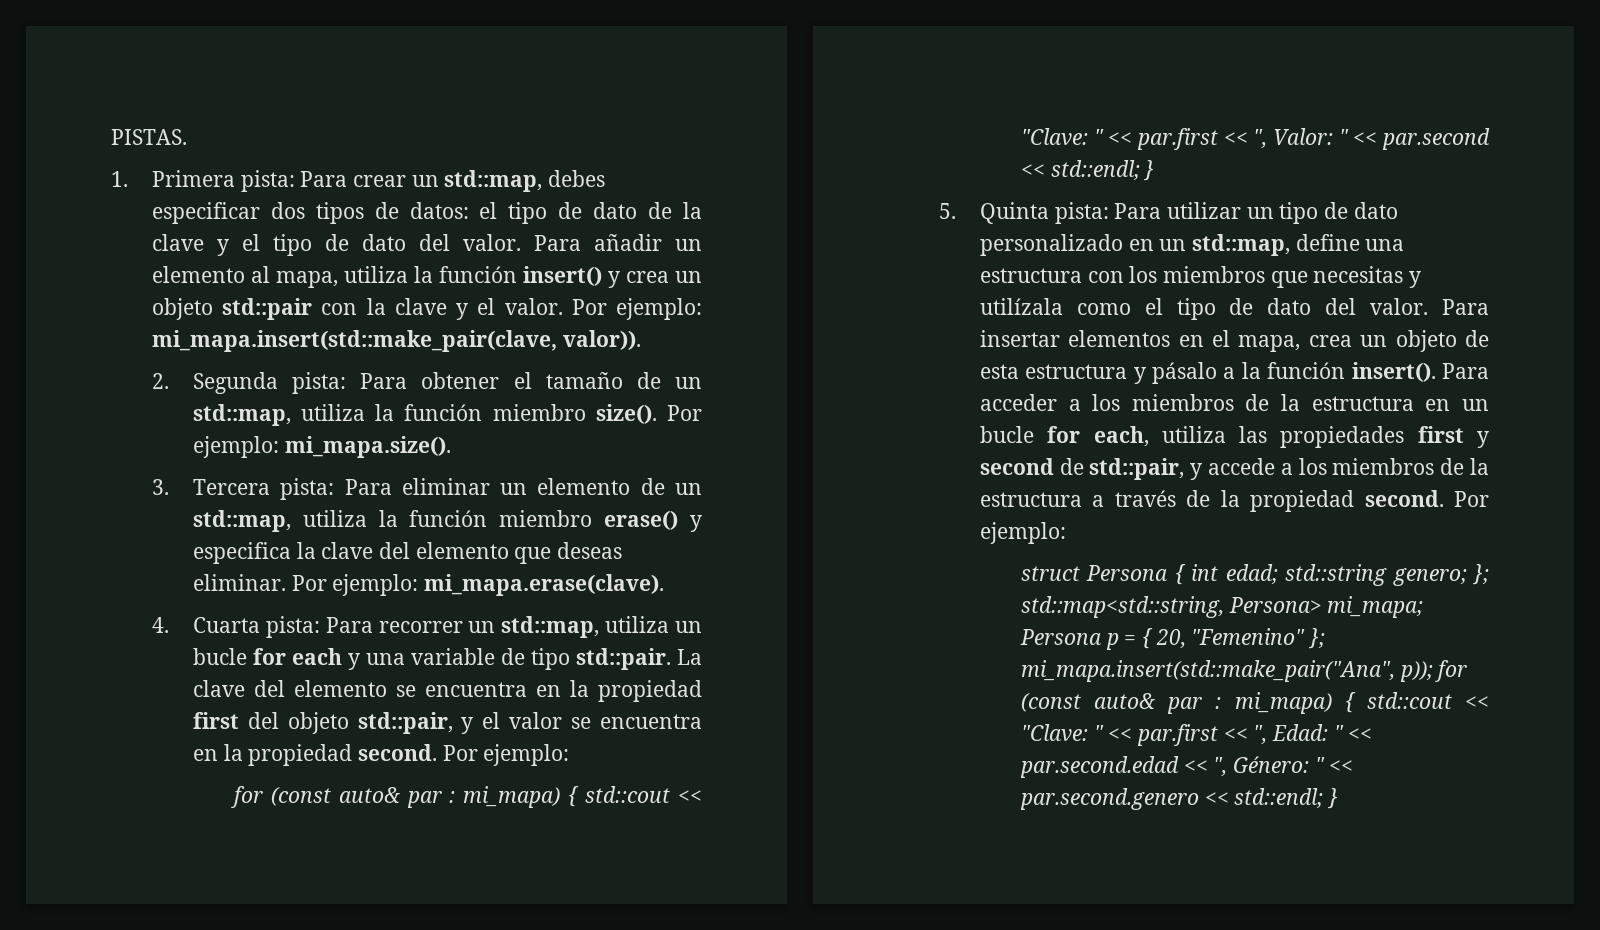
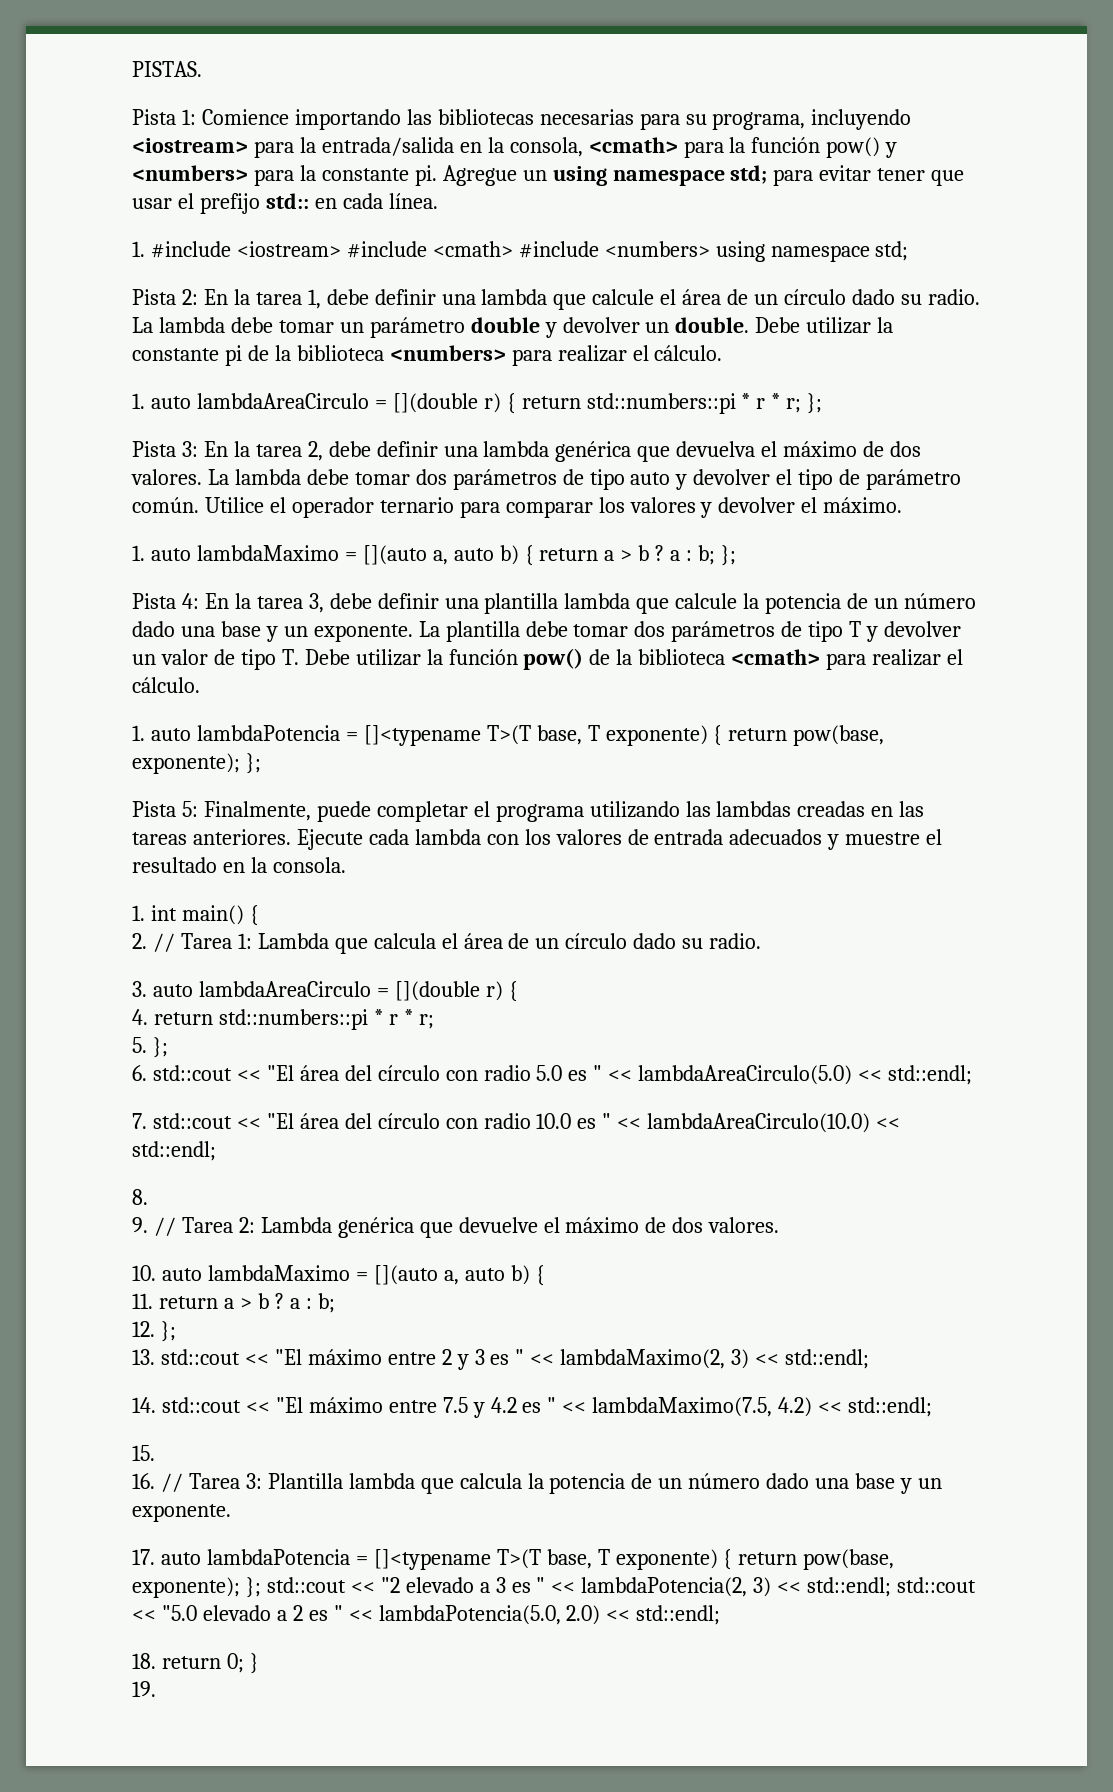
- 1. Primera pista: Para crear un std::map, debes especificar dos tipos de datos: el tipo de dato de la clave y el tipo de dato del valor. Para añadir un elemento al mapa, utiliza la función insert() y crea un objeto std::pair con la clave y el valor. Por ejemplo: mi_mapa.insert(std::make_pair(clave, valor)).
- 2. Segunda pista: Para obtener el tamaño de un std::map, utiliza la función miembro size(). Por ejemplo: mi_mapa.size().
- 3. Tercera pista: Para eliminar un elemento de un std::map, utiliza la función miembro erase() y especifica la clave del elemento que deseas eliminar. Por ejemplo: mi_mapa.erase(clave).
- 4. Cuarta pista: Para recorrer un std::map, utiliza un bucle for each y una variable de tipo std::pair. La clave del elemento se encuentra en la propiedad first del objeto std::pair, y el valor se encuentra en la propiedad second. Por ejemplo:
- for (const auto& par : mi_mapa) { std::cout << "Clave: " << par.first << ", Valor: " << par.second << std::endl; }
- 5. Quinta pista: Para utilizar un tipo de dato personalizado en un std::map, define una estructura con los miembros que necesitas y utilízala como el tipo de dato del valor. Para insertar elementos en el mapa, crea un objeto de esta estructura y pásalo a la función insert(). Para acceder a los miembros de la estructura en un bucle for each, utiliza las propiedades first y second de std::pair, y accede a los miembros de la estructura a través de la propiedad second. Por ejemplo:
- struct Persona { int edad; std::string genero; }; std::map<std::string, Persona> mi_mapa; Persona p = { 20, "Femenino" }; mi_mapa.insert(std::make_pair("Ana", p)); for (const auto& par : mi_mapa) { std::cout << "Clave: " << par.first << ", Edad: " << par.second.edad << ", Género: " << par.second.genero << std::endl; }
+ Pista 1: Comience importando las bibliotecas necesarias para su programa, incluyendo <iostream> para la entrada/salida en la consola, <cmath> para la función pow() y <numbers> para la constante pi. Agregue un using namespace std; para evitar tener que usar el prefijo std:: en cada línea.
+ 1. #include <iostream> #include <cmath> #include <numbers> using namespace std;
+ Pista 2: En la tarea 1, debe definir una lambda que calcule el área de un círculo dado su radio. La lambda debe tomar un parámetro double y devolver un double. Debe utilizar la constante pi de la biblioteca <numbers> para realizar el cálculo.
+ 1. auto lambdaAreaCirculo = [](double r) { return std::numbers::pi * r * r; };
+ Pista 3: En la tarea 2, debe definir una lambda genérica que devuelva el máximo de dos valores. La lambda debe tomar dos parámetros de tipo auto y devolver el tipo de parámetro común. Utilice el operador ternario para comparar los valores y devolver el máximo.
+ 1. auto lambdaMaximo = [](auto a, auto b) { return a > b ? a : b; };
+ Pista 4: En la tarea 3, debe definir una plantilla lambda que calcule la potencia de un número dado una base y un exponente. La plantilla debe tomar dos parámetros de tipo T y devolver un valor de tipo T. Debe utilizar la función pow() de la biblioteca <cmath> para realizar el cálculo.
+ 1. auto lambdaPotencia = []<typename T>(T base, T exponente) { return pow(base, exponente); };
+ Pista 5: Finalmente, puede completar el programa utilizando las lambdas creadas en las tareas anteriores. Ejecute cada lambda con los valores de entrada adecuados y muestre el resultado en la consola.
+ 1. int main() {
+ 2. // Tarea 1: Lambda que calcula el área de un círculo dado su radio.
+ 3. auto lambdaAreaCirculo = [](double r) {
+ 4. return std::numbers::pi * r * r;
+ 5. };
+ 6. std::cout << "El área del círculo con radio 5.0 es " << lambdaAreaCirculo(5.0) << std::endl;
+ 7. std::cout << "El área del círculo con radio 10.0 es " << lambdaAreaCirculo(10.0) << std::endl;
+ 8.
+ 9. // Tarea 2: Lambda genérica que devuelve el máximo de dos valores.
+ 10. auto lambdaMaximo = [](auto a, auto b) {
+ 11. return a > b ? a : b;
+ 12. };
+ 13. std::cout << "El máximo entre 2 y 3 es " << lambdaMaximo(2, 3) << std::endl;
+ 14. std::cout << "El máximo entre 7.5 y 4.2 es " << lambdaMaximo(7.5, 4.2) << std::endl;
+ 15.
+ 16. // Tarea 3: Plantilla lambda que calcula la potencia de un número dado una base y un exponente.
+ 17. auto lambdaPotencia = []<typename T>(T base, T exponente) { return pow(base, exponente); }; std::cout << "2 elevado a 3 es " << lambdaPotencia(2, 3) << std::endl; std::cout << "5.0 elevado a 2 es " << lambdaPotencia(5.0, 2.0) << std::endl;
+ 18. return 0; }
+ 19.

